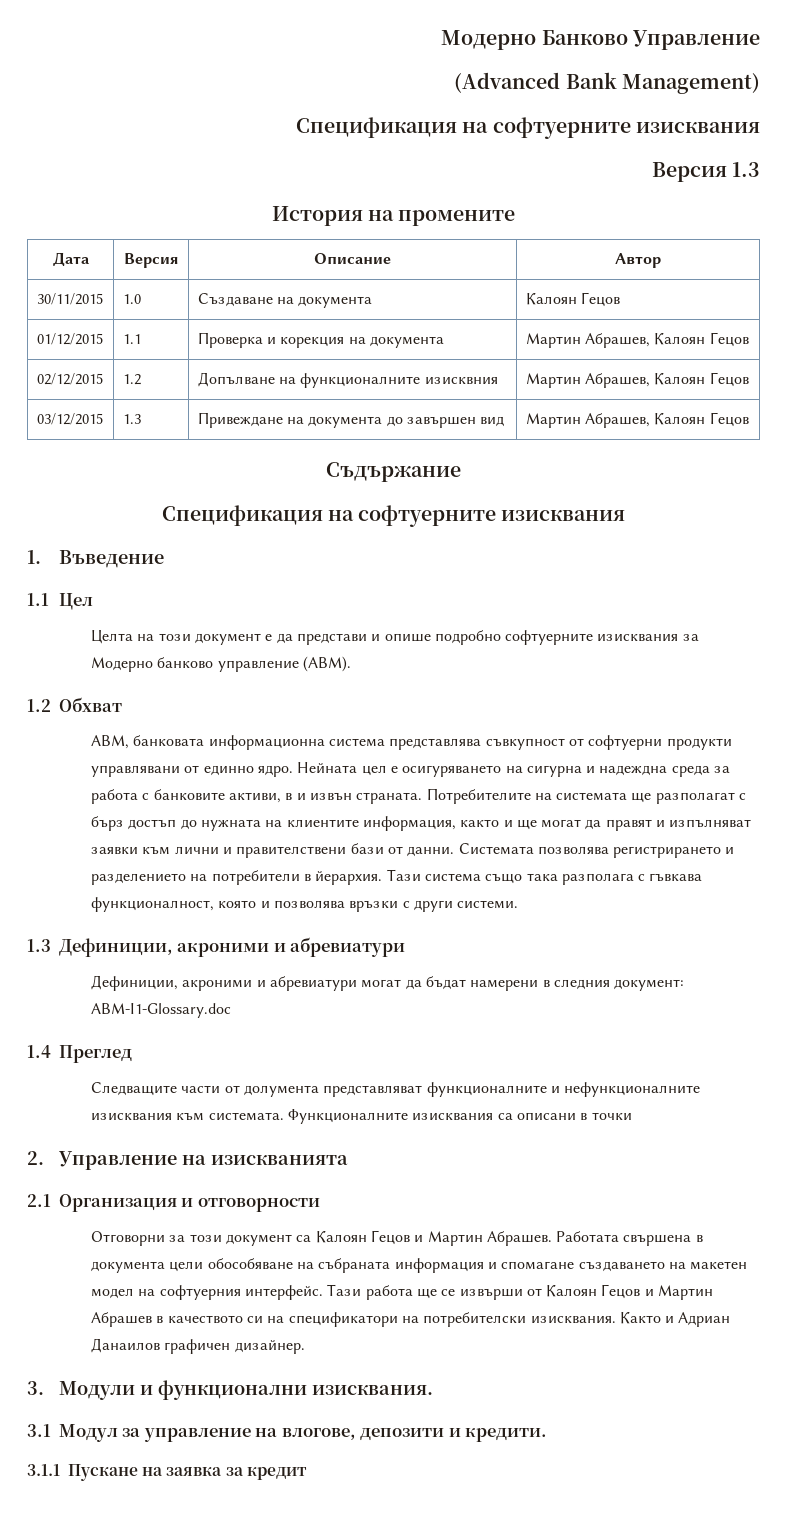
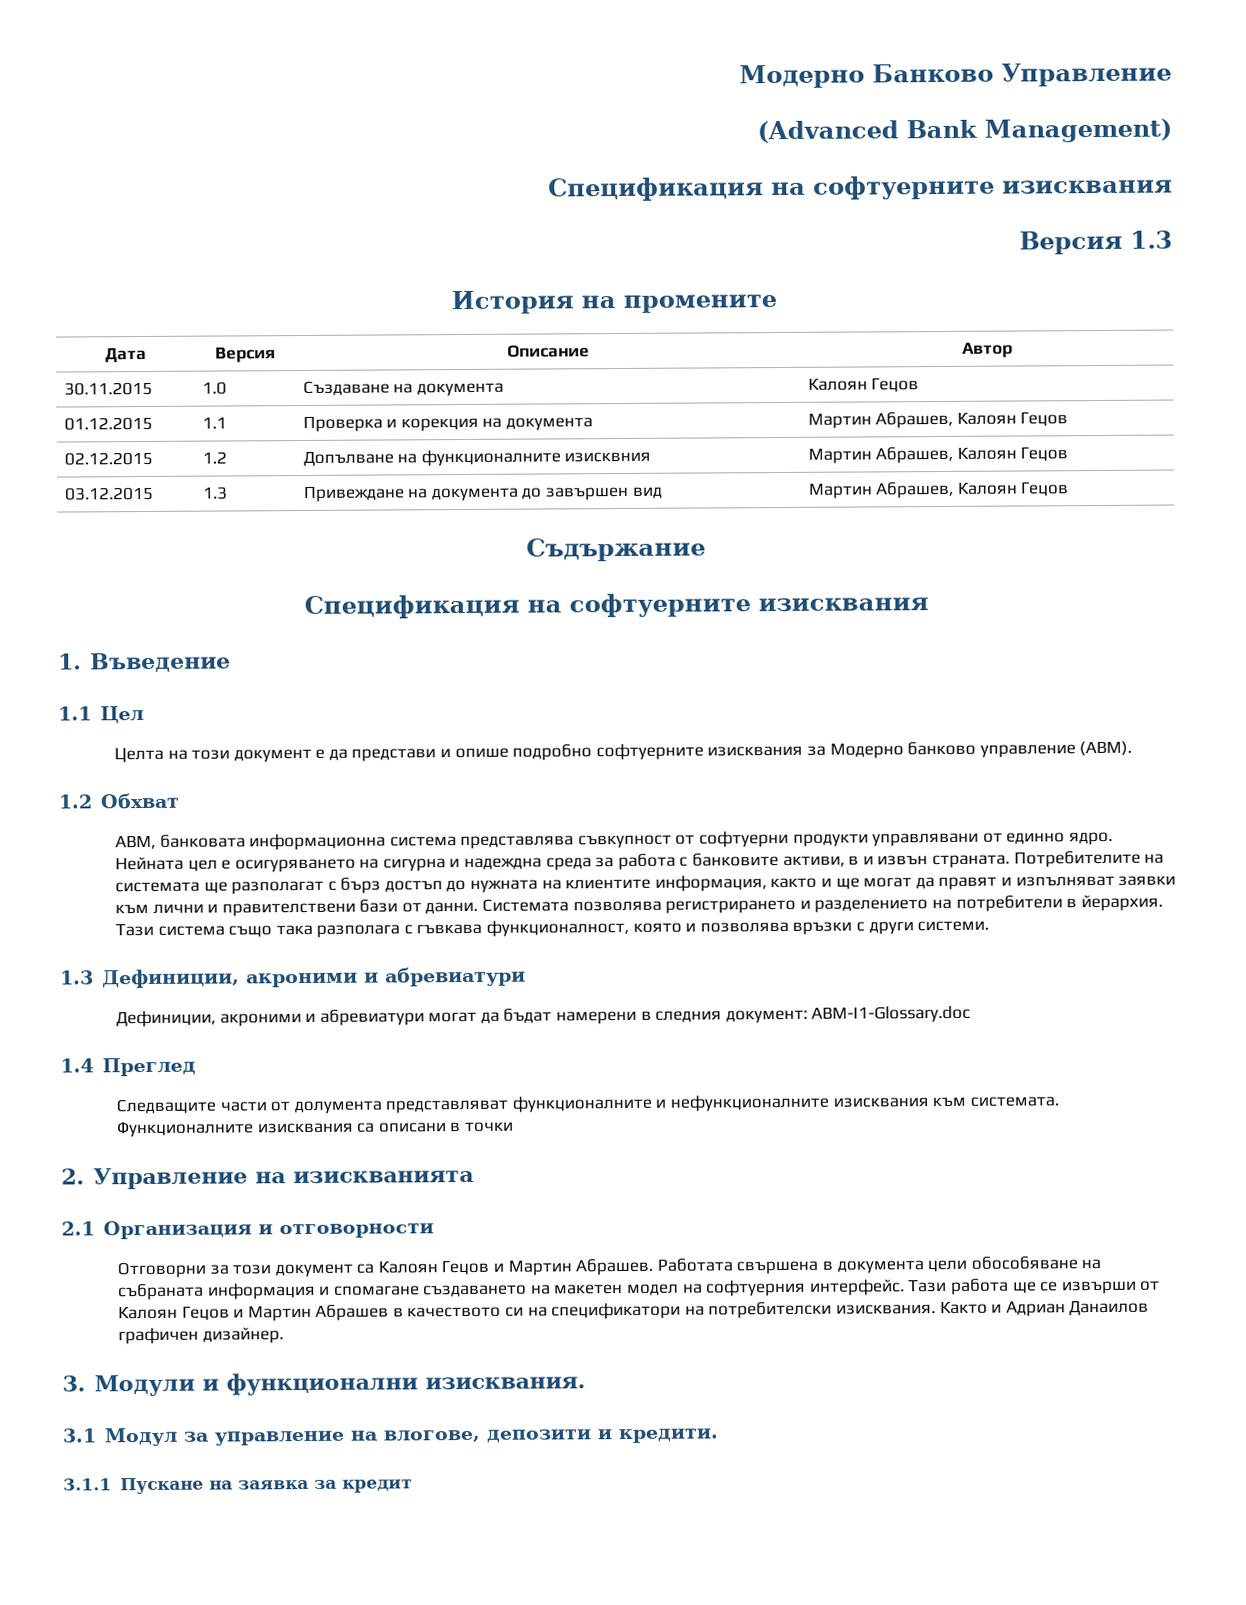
- 30/11/2015 | 1.0 | Създаване на документа | Калоян Гецов
+ 30.11.2015 | 1.0 | Създаване на документа | Калоян Гецов
- 01/12/2015 | 1.1 | Проверка и корекция на документа | Мартин Абрашев, Калоян Гецов
+ 01.12.2015 | 1.1 | Проверка и корекция на документа | Мартин Абрашев, Калоян Гецов
- 02/12/2015 | 1.2 | Допълване на функционалните изисквния | Мартин Абрашев, Калоян Гецов
+ 02.12.2015 | 1.2 | Допълване на функционалните изисквния | Мартин Абрашев, Калоян Гецов
- 03/12/2015 | 1.3 | Привеждане на документа до завършен вид | Мартин Абрашев, Калоян Гецов
+ 03.12.2015 | 1.3 | Привеждане на документа до завършен вид | Мартин Абрашев, Калоян Гецов

